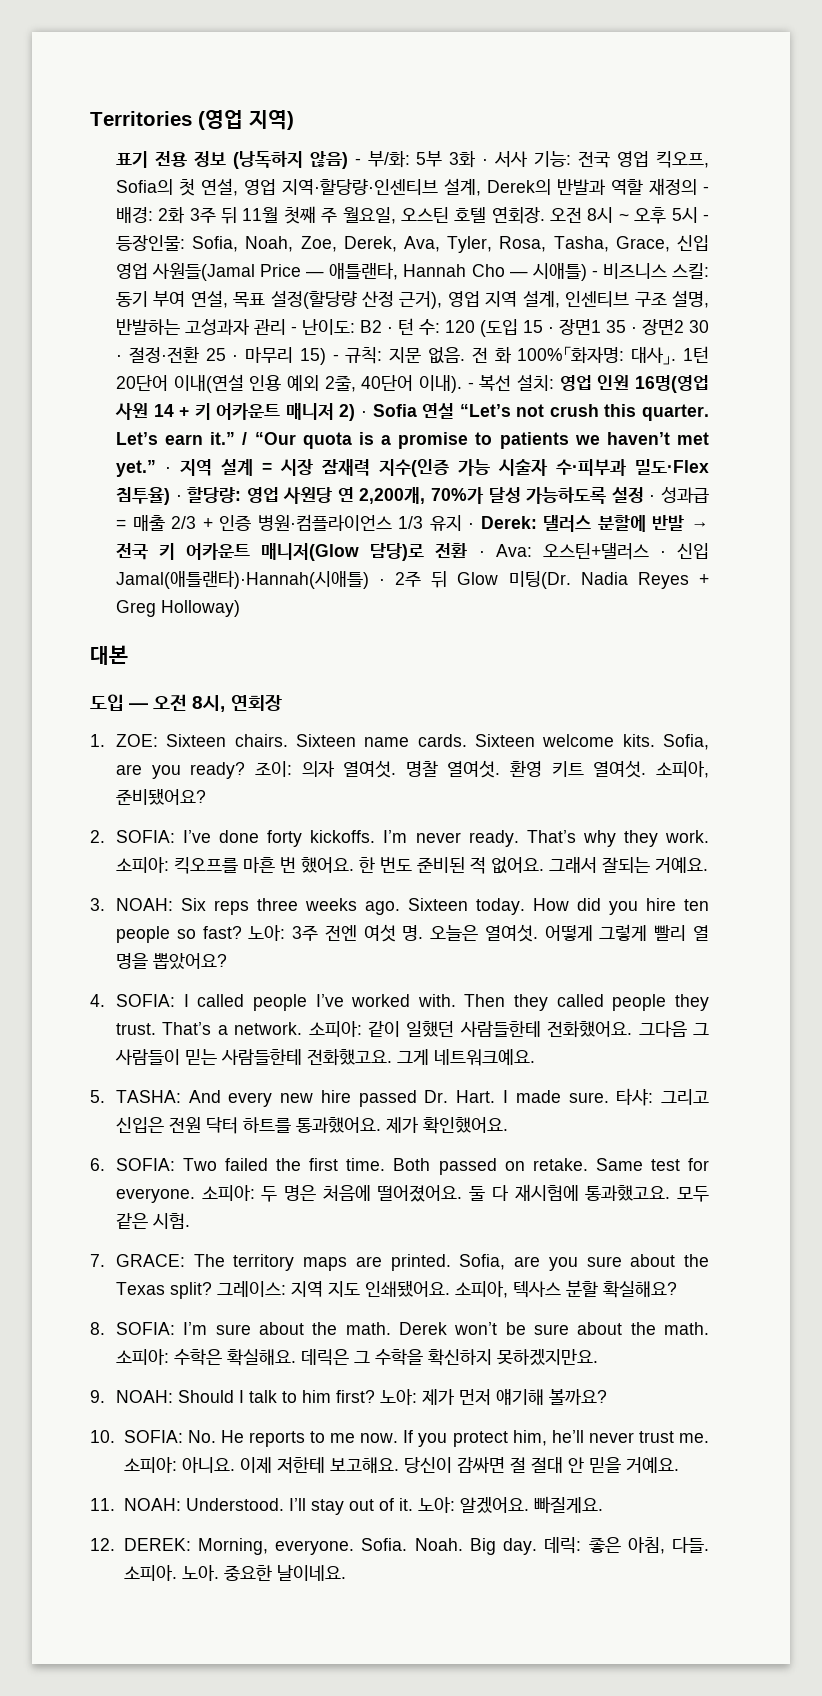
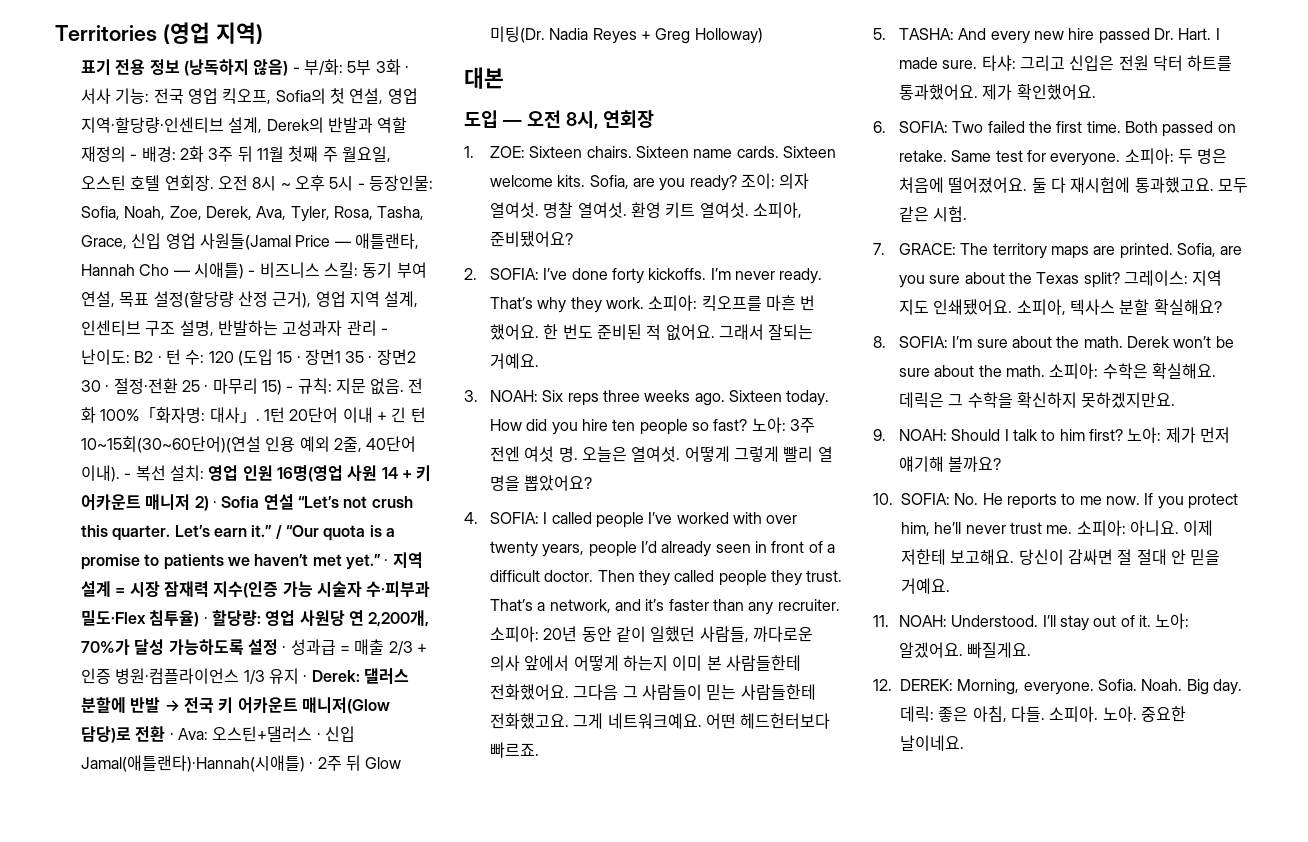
- 1턴 20단어 이내(연설 인용 예외 2줄, 40단어 이내).
+ 1턴 20단어 이내 + 긴 턴 10~15회(30~60단어)(연설 인용 예외 2줄, 40단어 이내).
- 4. SOFIA: I called people I’ve worked with.
+ 4. SOFIA: I called people I’ve worked with over twenty years, people I’d already seen in front of a difficult doctor.
- That’s a network. 소피아: 같이 일했던 사람들한테 전화했어요.
+ That’s a network, and it’s faster than any recruiter. 소피아: 20년 동안 같이 일했던 사람들, 까다로운 의사 앞에서 어떻게 하는지 이미 본 사람들한테 전화했어요.
+ 어떤 헤드헌터보다 빠르죠.

